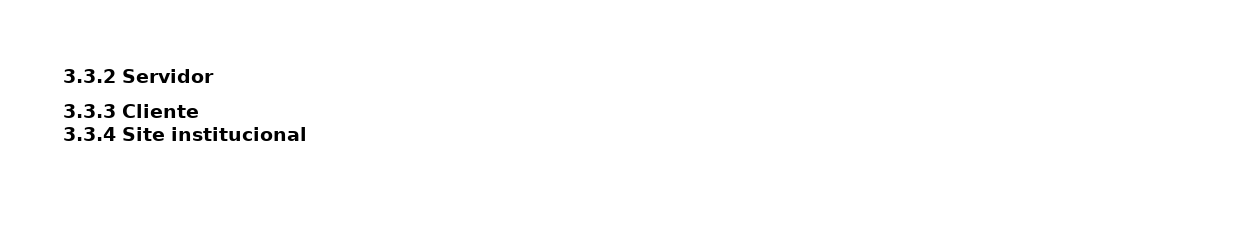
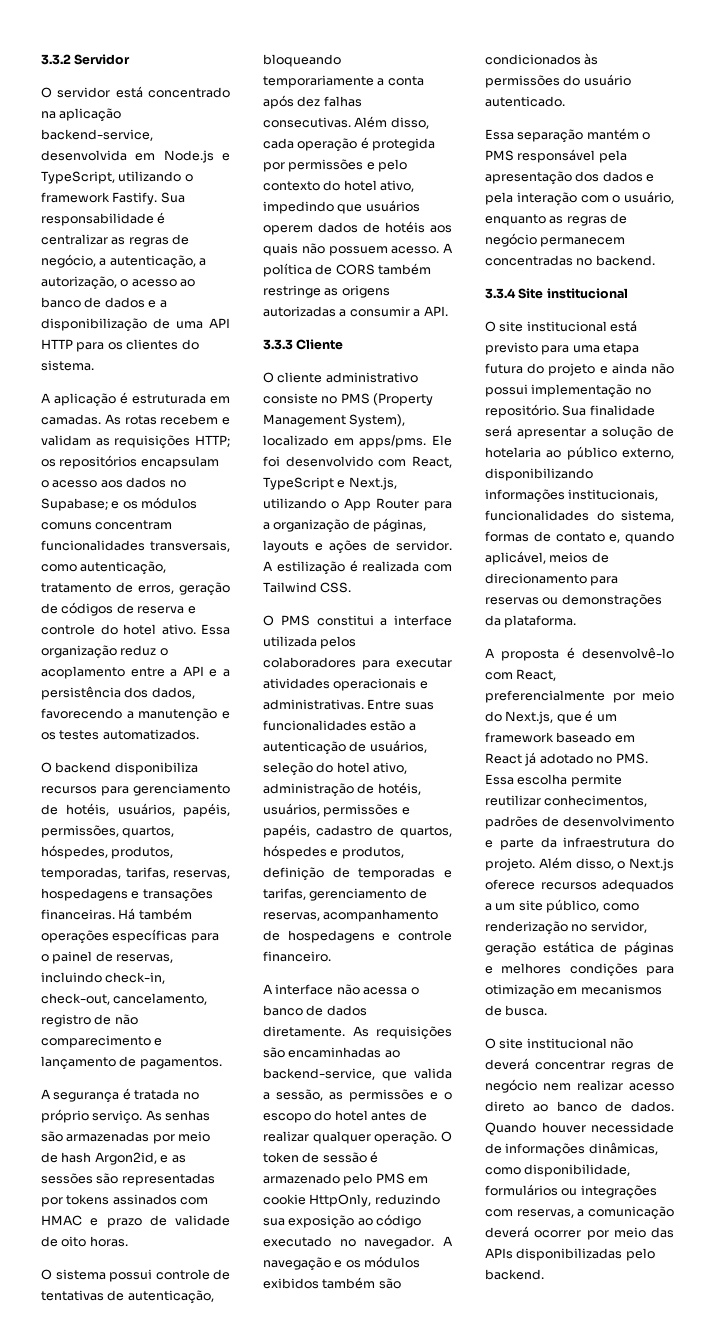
+ O servidor está concentrado na aplicação backend-service, desenvolvida em Node.js e TypeScript, utilizando o framework Fastify. Sua responsabilidade é centralizar as regras de negócio, a autenticação, a autorização, o acesso ao banco de dados e a disponibilização de uma API HTTP para os clientes do sistema.
+ A aplicação é estruturada em camadas. As rotas recebem e validam as requisições HTTP; os repositórios encapsulam o acesso aos dados no Supabase; e os módulos comuns concentram funcionalidades transversais, como autenticação, tratamento de erros, geração de códigos de reserva e controle do hotel ativo. Essa organização reduz o acoplamento entre a API e a persistência dos dados, favorecendo a manutenção e os testes automatizados.
+ O backend disponibiliza recursos para gerenciamento de hotéis, usuários, papéis, permissões, quartos, hóspedes, produtos, temporadas, tarifas, reservas, hospedagens e transações financeiras. Há também operações específicas para o painel de reservas, incluindo check-in, check-out, cancelamento, registro de não comparecimento e lançamento de pagamentos.
+ A segurança é tratada no próprio serviço. As senhas são armazenadas por meio de hash Argon2id, e as sessões são representadas por tokens assinados com HMAC e prazo de validade de oito horas.
+ O sistema possui controle de tentativas de autenticação, bloqueando temporariamente a conta após dez falhas consecutivas. Além disso, cada operação é protegida por permissões e pelo contexto do hotel ativo, impedindo que usuários operem dados de hotéis aos quais não possuem acesso. A política de CORS também restringe as origens autorizadas a consumir a API.
  3.3.3 Cliente
+ O cliente administrativo consiste no PMS (Property Management System), localizado em apps/pms. Ele foi desenvolvido com React, TypeScript e Next.js, utilizando o App Router para a organização de páginas, layouts e ações de servidor. A estilização é realizada com Tailwind CSS.
+ O PMS constitui a interface utilizada pelos colaboradores para executar atividades operacionais e administrativas. Entre suas funcionalidades estão a autenticação de usuários, seleção do hotel ativo, administração de hotéis, usuários, permissões e papéis, cadastro de quartos, hóspedes e produtos, definição de temporadas e tarifas, gerenciamento de reservas, acompanhamento de hospedagens e controle financeiro.
+ A interface não acessa o banco de dados diretamente. As requisições são encaminhadas ao backend-service, que valida a sessão, as permissões e o escopo do hotel antes de realizar qualquer operação. O token de sessão é armazenado pelo PMS em cookie HttpOnly, reduzindo sua exposição ao código executado no navegador. A navegação e os módulos exibidos também são condicionados às permissões do usuário autenticado.
+ Essa separação mantém o PMS responsável pela apresentação dos dados e pela interação com o usuário, enquanto as regras de negócio permanecem concentradas no backend.
  3.3.4 Site institucional
+ O site institucional está previsto para uma etapa futura do projeto e ainda não possui implementação no repositório. Sua finalidade será apresentar a solução de hotelaria ao público externo, disponibilizando informações institucionais, funcionalidades do sistema, formas de contato e, quando aplicável, meios de direcionamento para reservas ou demonstrações da plataforma.
+ A proposta é desenvolvê-lo com React, preferencialmente por meio do Next.js, que é um framework baseado em React já adotado no PMS. Essa escolha permite reutilizar conhecimentos, padrões de desenvolvimento e parte da infraestrutura do projeto. Além disso, o Next.js oferece recursos adequados a um site público, como renderização no servidor, geração estática de páginas e melhores condições para otimização em mecanismos de busca.
+ O site institucional não deverá concentrar regras de negócio nem realizar acesso direto ao banco de dados. Quando houver necessidade de informações dinâmicas, como disponibilidade, formulários ou integrações com reservas, a comunicação deverá ocorrer por meio das APIs disponibilizadas pelo backend.

